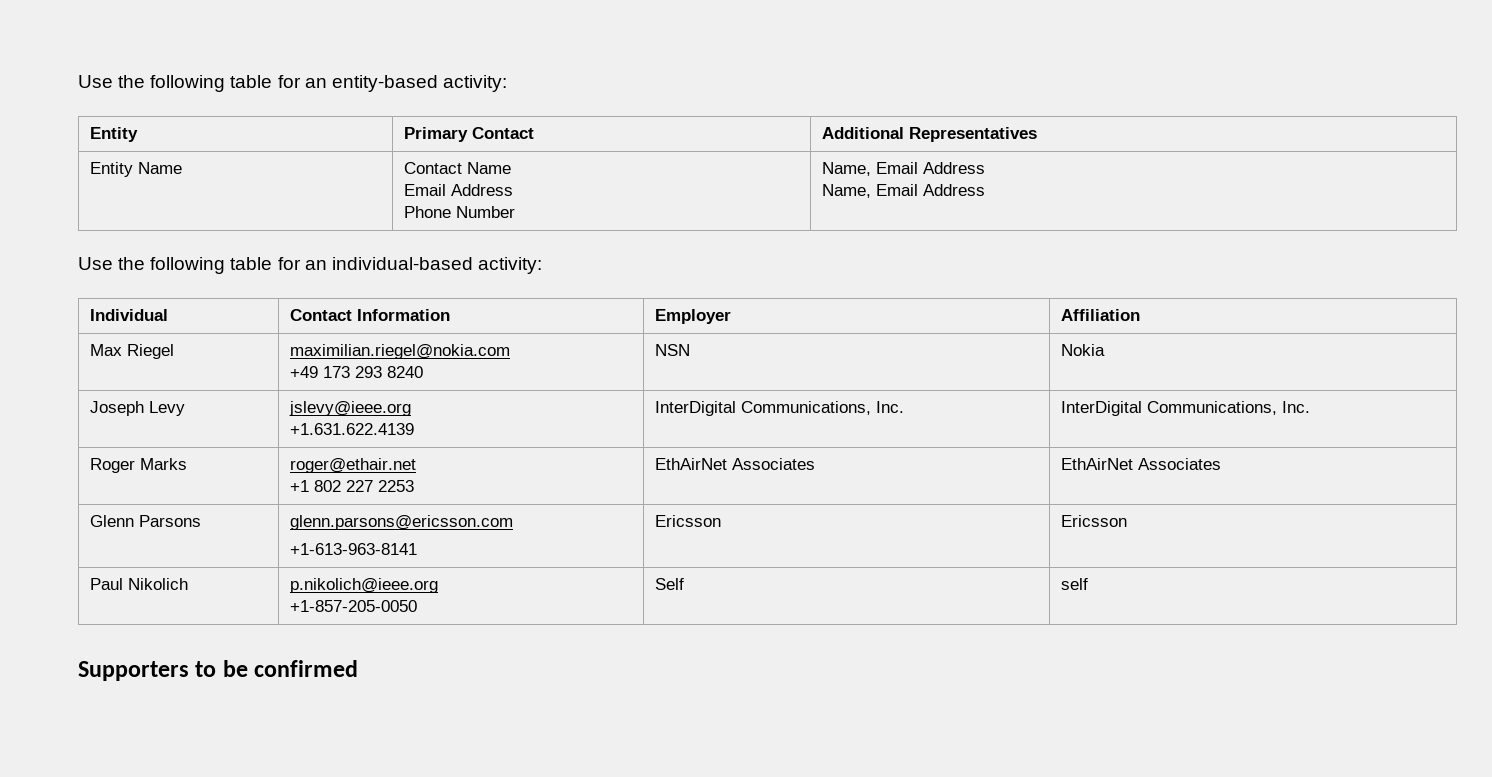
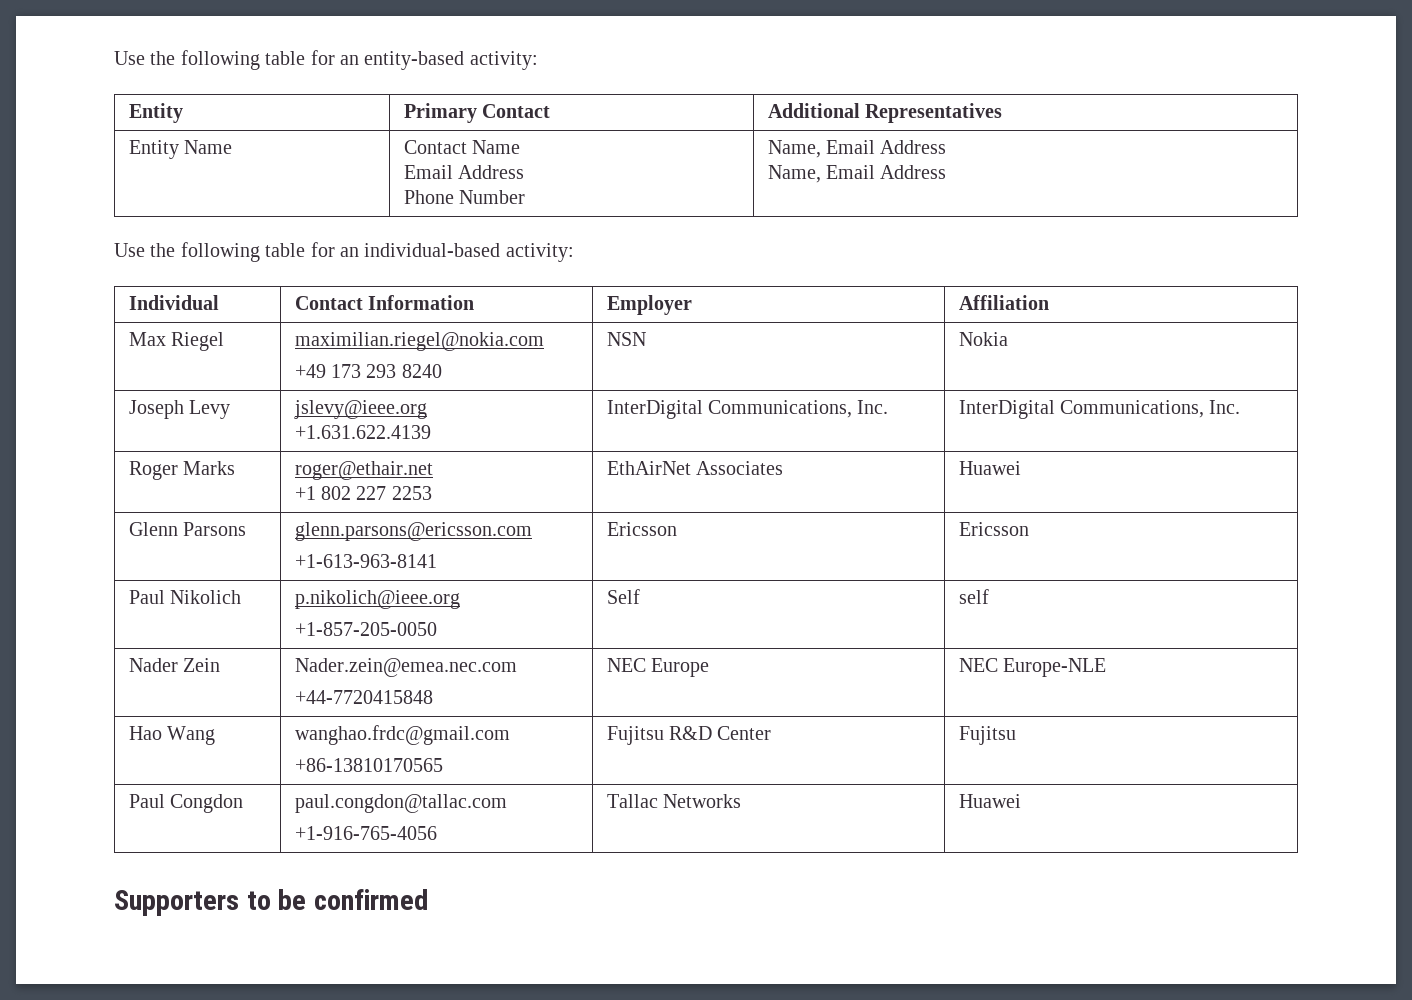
  Roger Marks | roger@ethair.net
- +1 802 227 2253 | EthAirNet Associates | EthAirNet Associates
+ +1 802 227 2253 | EthAirNet Associates | Huawei
+ Nader Zein | Nader.zein@emea.nec.com
+ +44-7720415848 | NEC Europe | NEC Europe-NLE
+ Hao Wang | wanghao.frdc@gmail.com
+ +86-13810170565 | Fujitsu R&D Center | Fujitsu
+ Paul Congdon | paul.congdon@tallac.com
+ +1-916-765-4056 | Tallac Networks | Huawei

